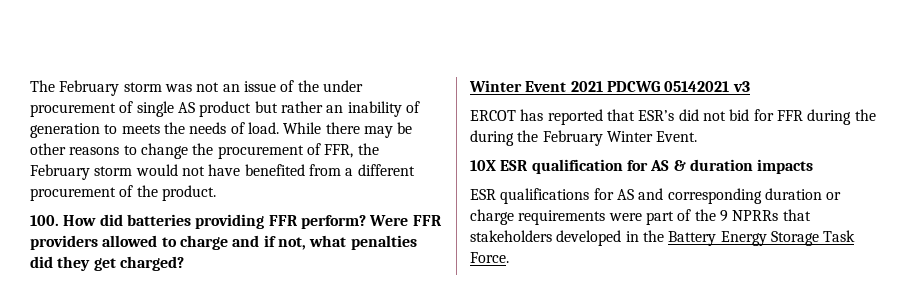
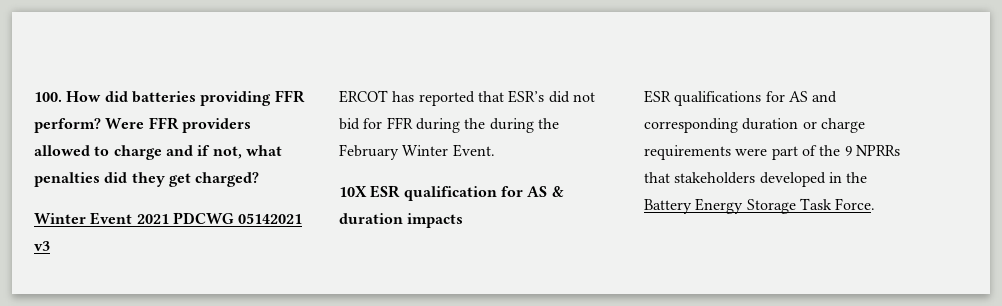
- The February storm was not an issue of the under procurement of single AS product but rather an inability of generation to meets the needs of load. While there may be other reasons to change the procurement of FFR, the February storm would not have benefited from a different procurement of the product.

